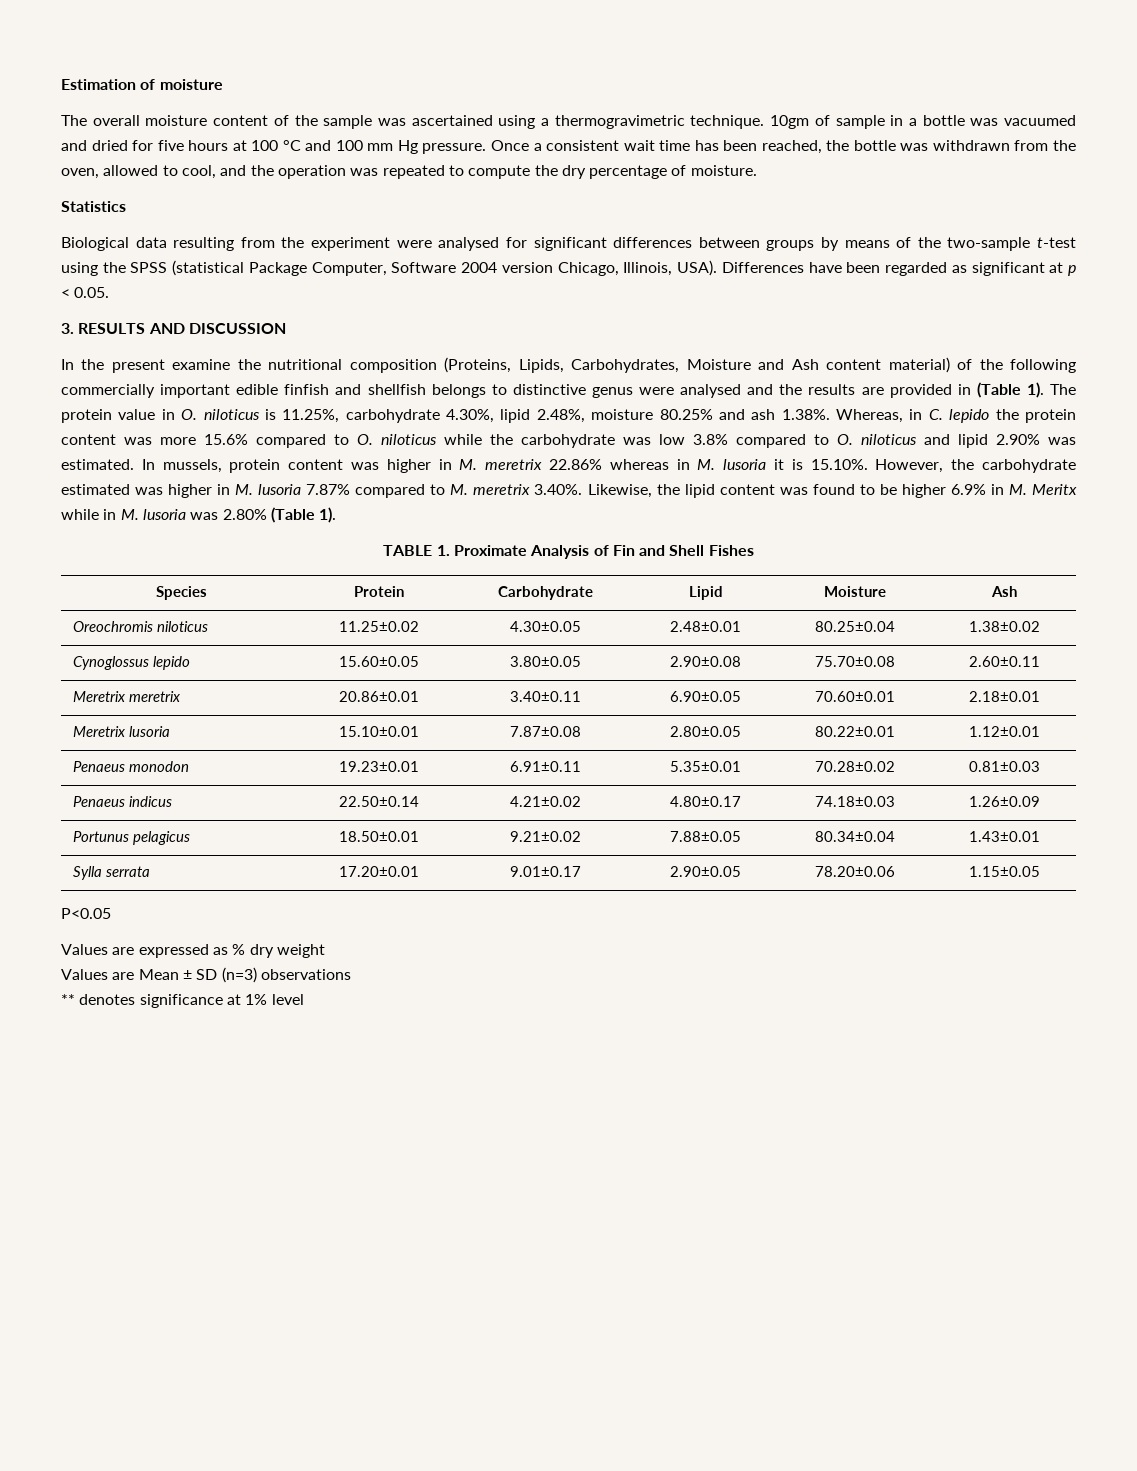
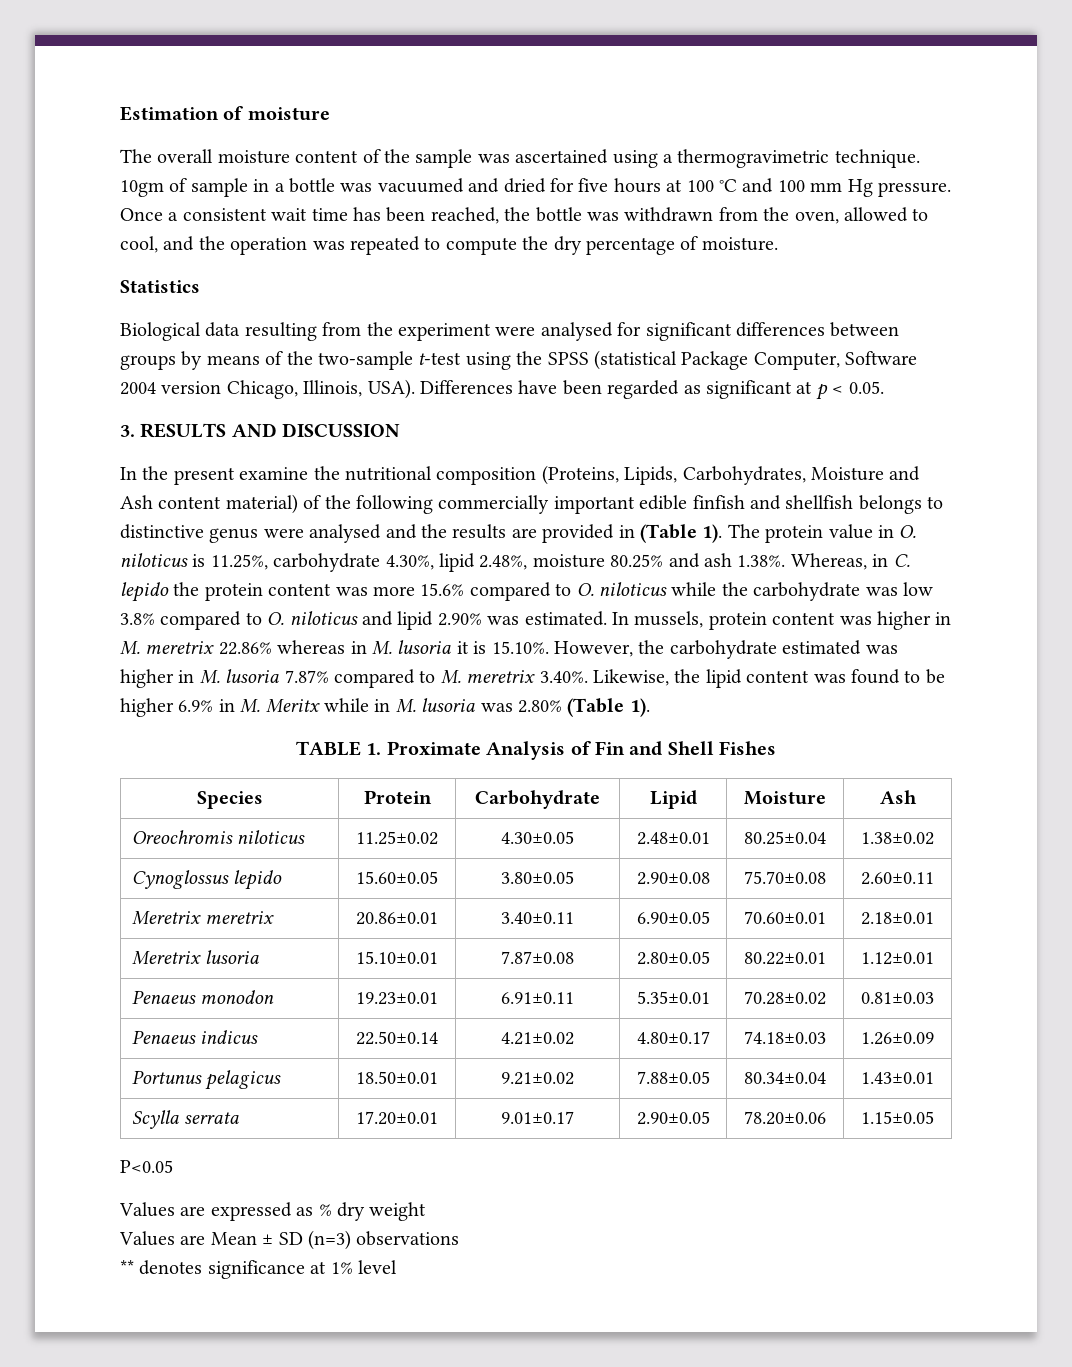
- Sylla serrata | 17.20±0.01 | 9.01±0.17 | 2.90±0.05 | 78.20±0.06 | 1.15±0.05
+ Scylla serrata | 17.20±0.01 | 9.01±0.17 | 2.90±0.05 | 78.20±0.06 | 1.15±0.05

